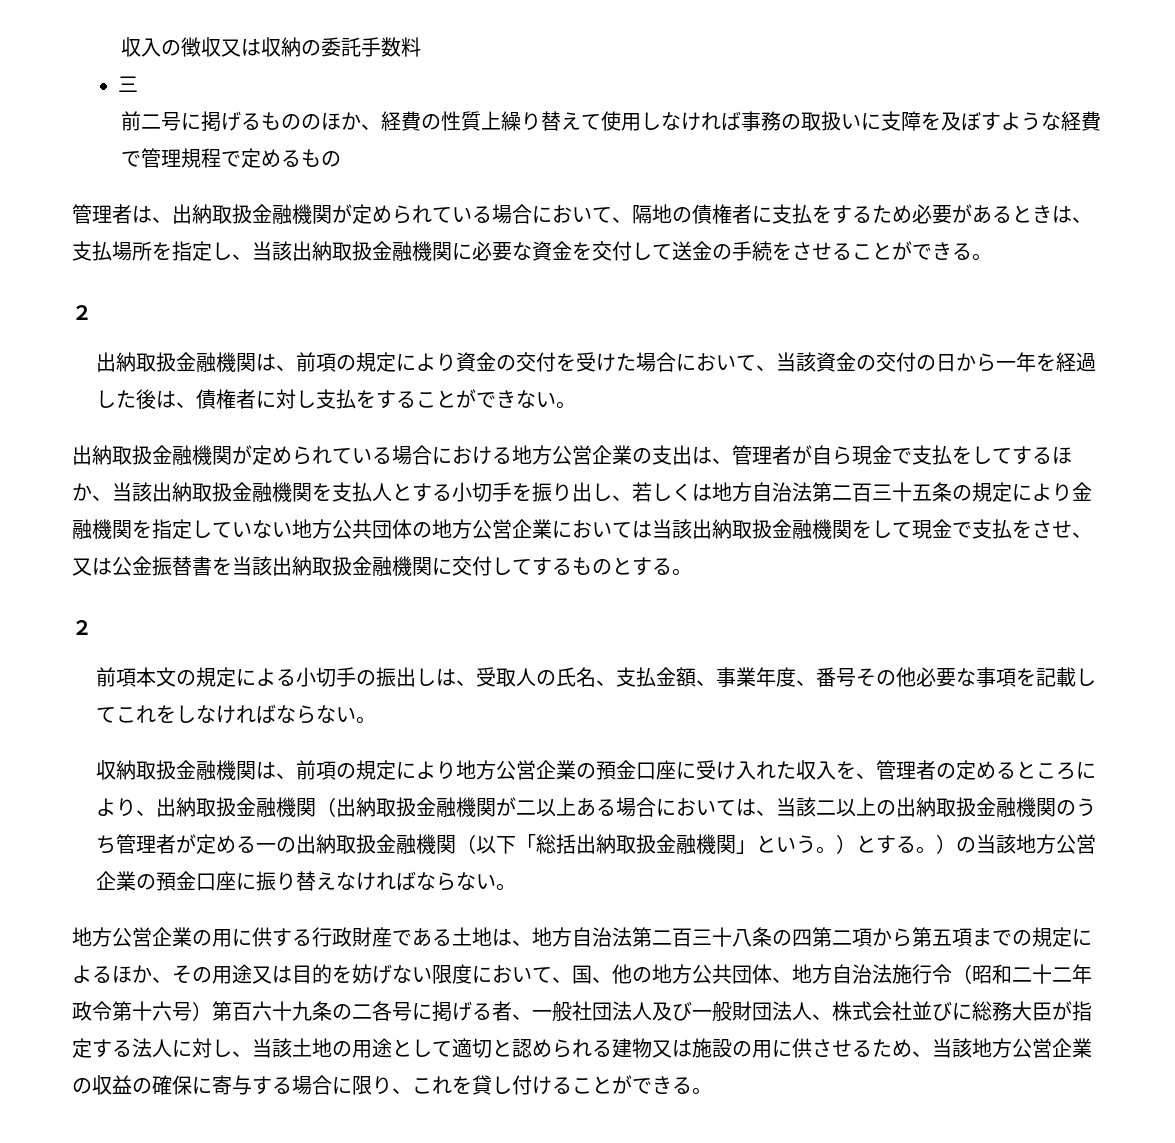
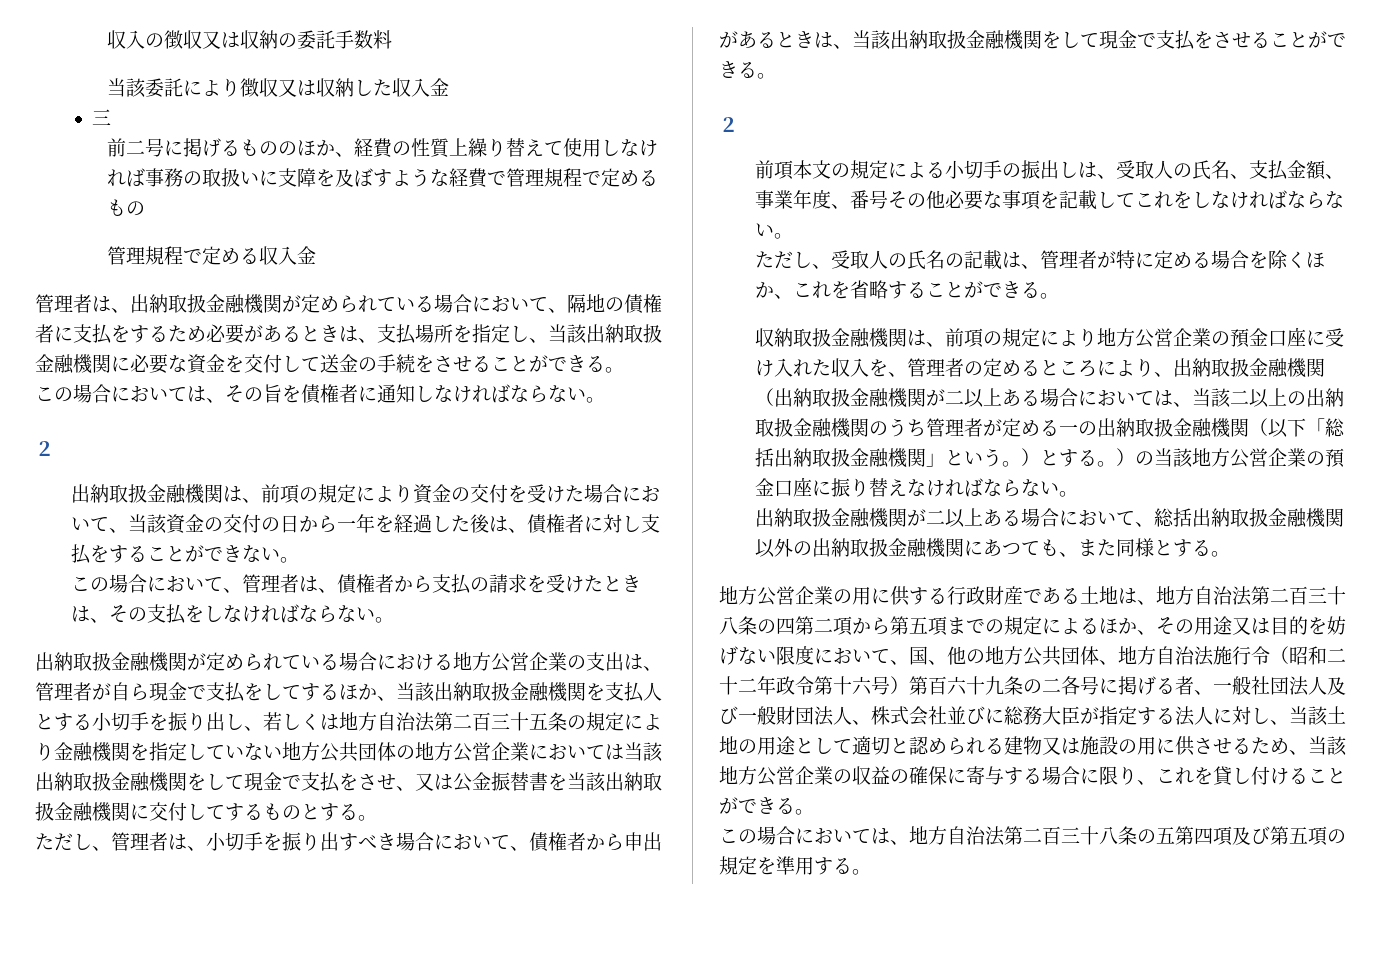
+ 当該委託により徴収又は収納した収入金
+ 管理規程で定める収入金
+ この場合においては、その旨を債権者に通知しなければならない。
+ この場合において、管理者は、債権者から支払の請求を受けたときは、その支払をしなければならない。
+ ただし、管理者は、小切手を振り出すべき場合において、債権者から申出があるときは、当該出納取扱金融機関をして現金で支払をさせることができる。
+ ただし、受取人の氏名の記載は、管理者が特に定める場合を除くほか、これを省略することができる。
+ 出納取扱金融機関が二以上ある場合において、総括出納取扱金融機関以外の出納取扱金融機関にあつても、また同様とする。
+ この場合においては、地方自治法第二百三十八条の五第四項及び第五項の規定を準用する。

